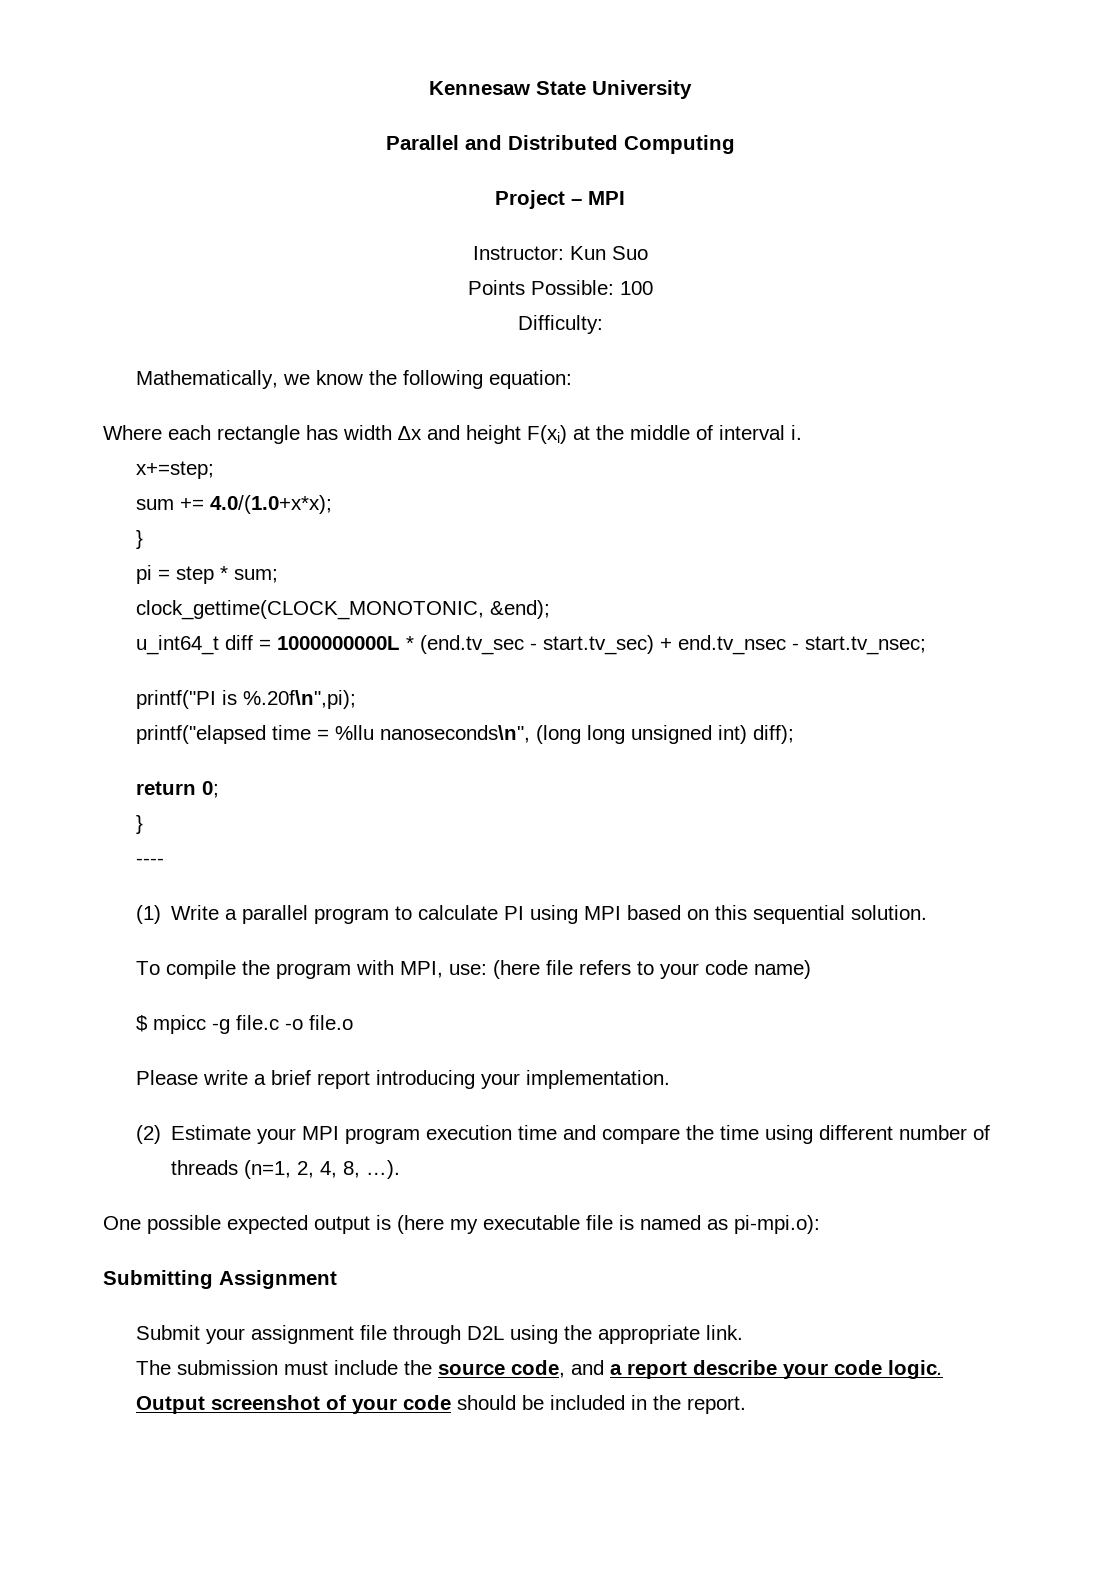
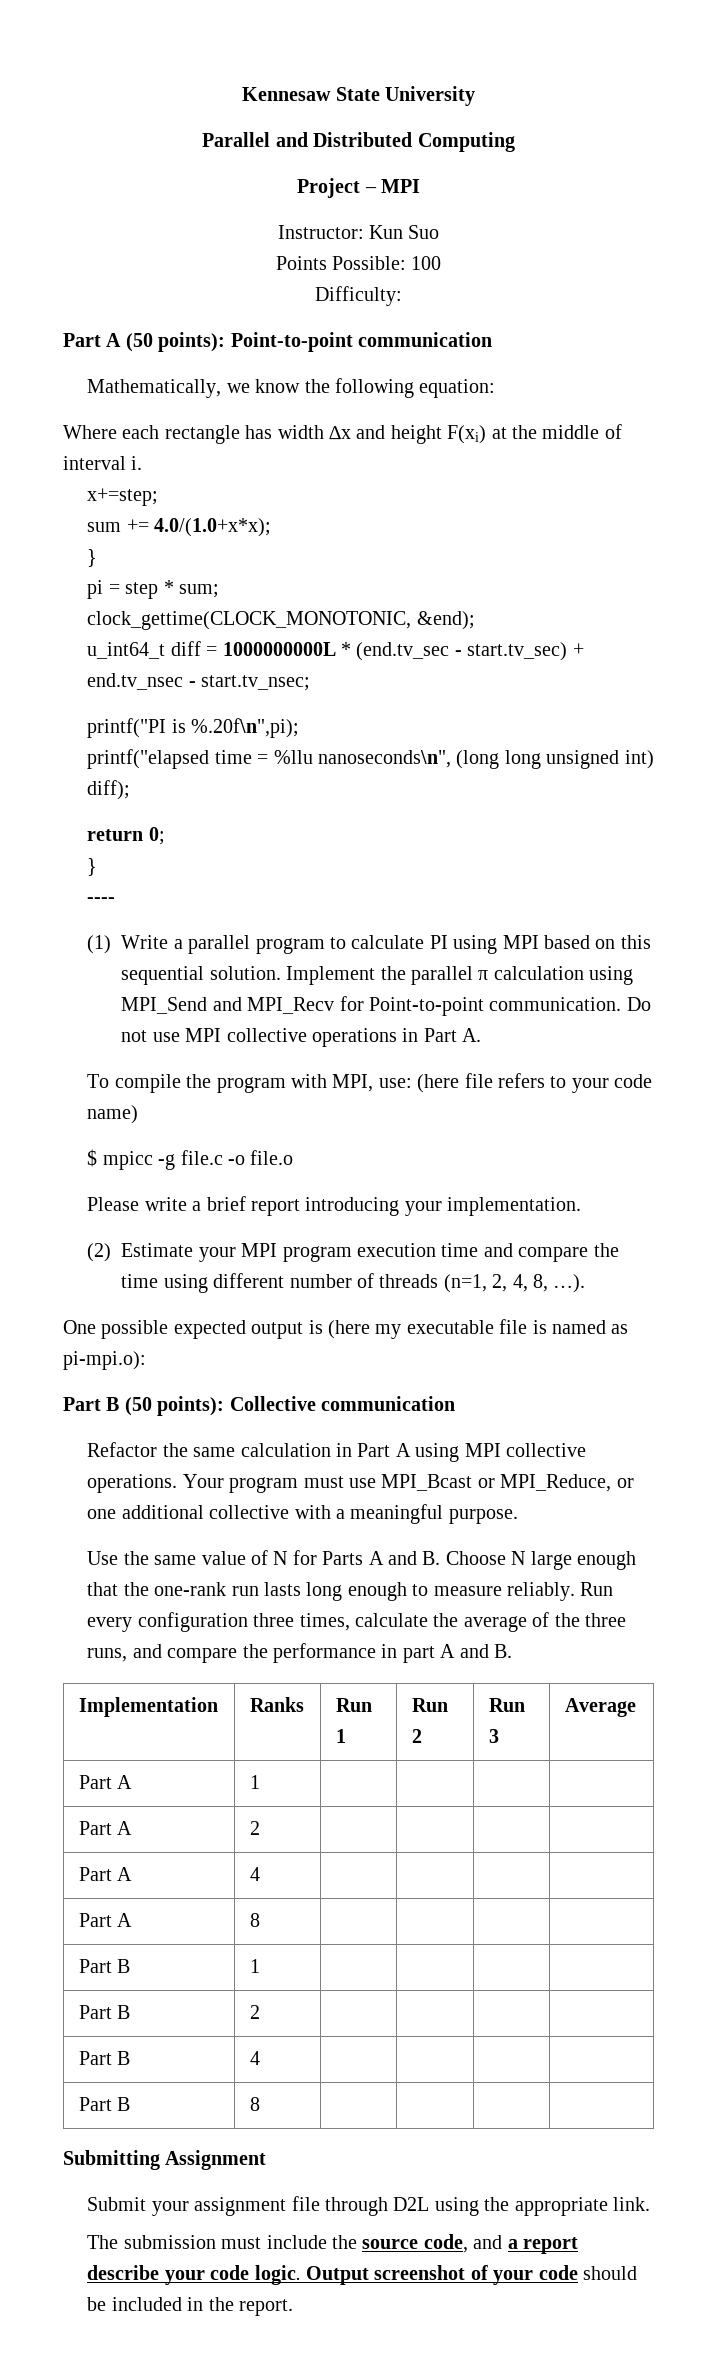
+ Part A (50 points): Point-to-point communication
+ Implement the parallel π calculation using MPI_Send and MPI_Recv for Point-to-point communication. Do not use MPI collective operations in Part A.
+ Part B (50 points): Collective communication
+ Refactor the same calculation in Part A using MPI collective operations. Your program must use MPI_Bcast or MPI_Reduce, or one additional collective with a meaningful purpose.
+ Use the same value of N for Parts A and B. Choose N large enough that the one-rank run lasts long enough to measure reliably. Run every configuration three times, calculate the average of the three runs, and compare the performance in part A and B.
+ Implementation | Ranks | Run 1 | Run 2 | Run 3 | Average
+ Part A | 1 | | | |
+ Part A | 2 | | | |
+ Part A | 4 | | | |
+ Part A | 8 | | | |
+ Part B | 1 | | | |
+ Part B | 2 | | | |
+ Part B | 4 | | | |
+ Part B | 8 | | | |

